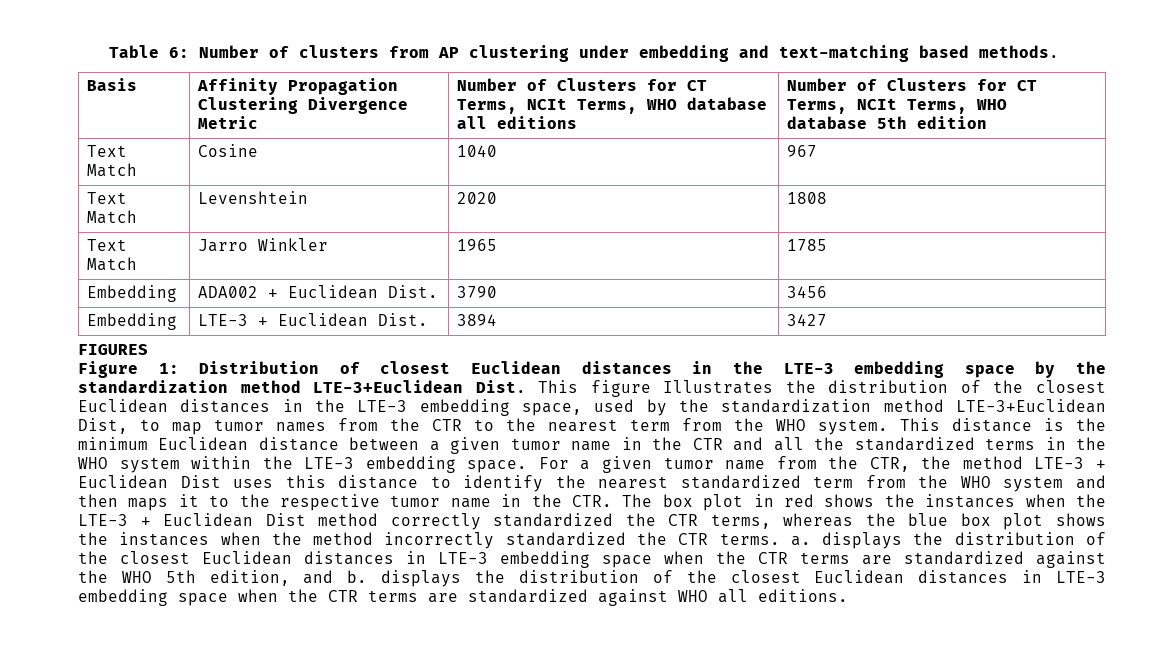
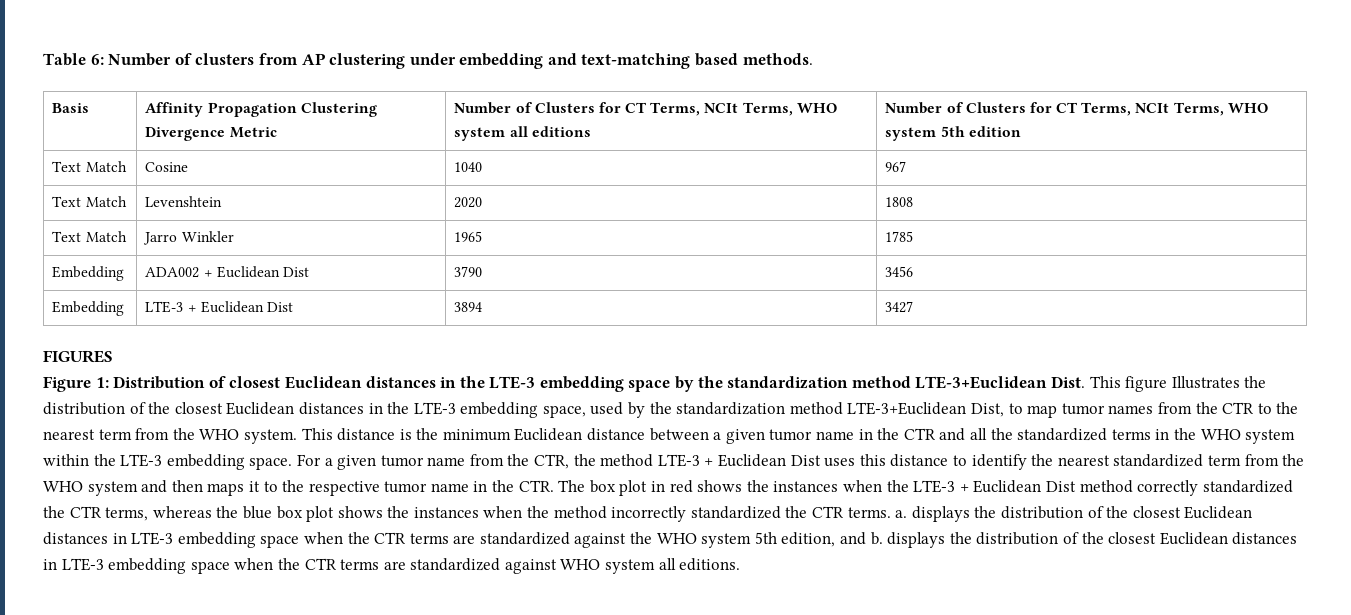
- Basis | Affinity Propagation Clustering Divergence Metric | Number of Clusters for CT Terms, NCIt Terms, WHO database all editions | Number of Clusters for CT Terms, NCIt Terms, WHO database 5th edition
+ Basis | Affinity Propagation Clustering Divergence Metric | Number of Clusters for CT Terms, NCIt Terms, WHO system all editions | Number of Clusters for CT Terms, NCIt Terms, WHO system 5th edition
- Embedding | ADA002 + Euclidean Dist. | 3790 | 3456
+ Embedding | ADA002 + Euclidean Dist | 3790 | 3456
- Embedding | LTE-3 + Euclidean Dist. | 3894 | 3427
+ Embedding | LTE-3 + Euclidean Dist | 3894 | 3427
- For a given tumor name from the CTR, the method LTE-3 + Euclidean Dist uses this distance to identify the nearest standardized term from the WHO system and then maps it to the respective tumor name in the CTR. The box plot in red shows the instances when the LTE-3 + Euclidean Dist method correctly standardized the CTR terms, whereas the blue box plot shows the instances when the method incorrectly standardized the CTR terms. a. displays the distribution of the closest Euclidean distances in LTE-3 embedding space when the CTR terms are standardized against the WHO 5th edition, and b. displays the distribution of the closest Euclidean distances in LTE-3 embedding space when the CTR terms are standardized against WHO all editions.
+ For a given tumor name from the CTR, the method LTE-3 + Euclidean Dist uses this distance to identify the nearest standardized term from the WHO system and then maps it to the respective tumor name in the CTR. The box plot in red shows the instances when the LTE-3 + Euclidean Dist method correctly standardized the CTR terms, whereas the blue box plot shows the instances when the method incorrectly standardized the CTR terms. a. displays the distribution of the closest Euclidean distances in LTE-3 embedding space when the CTR terms are standardized against the WHO system 5th edition, and b. displays the distribution of the closest Euclidean distances in LTE-3 embedding space when the CTR terms are standardized against WHO system all editions.

